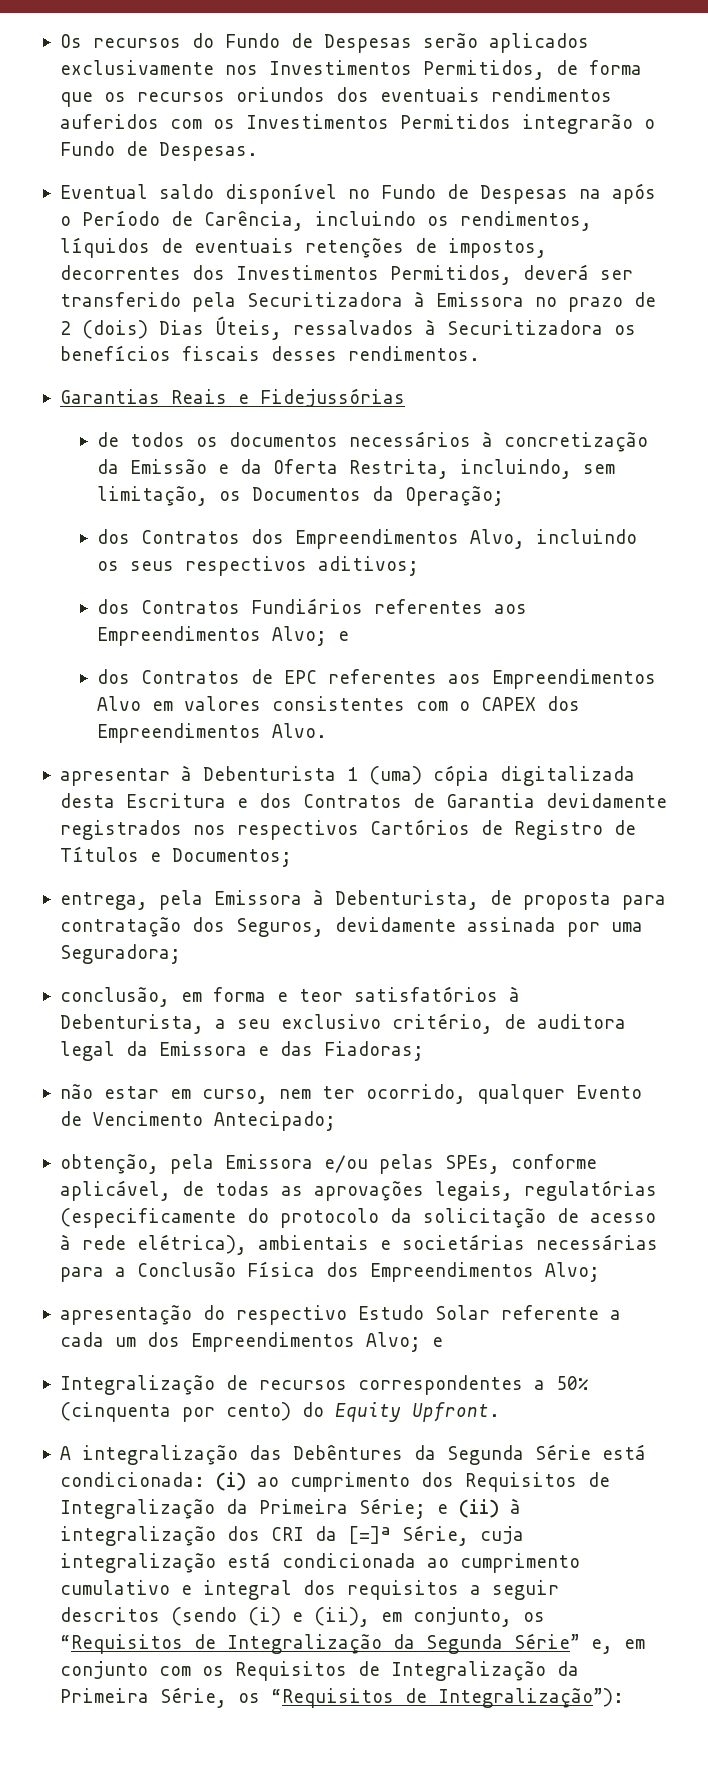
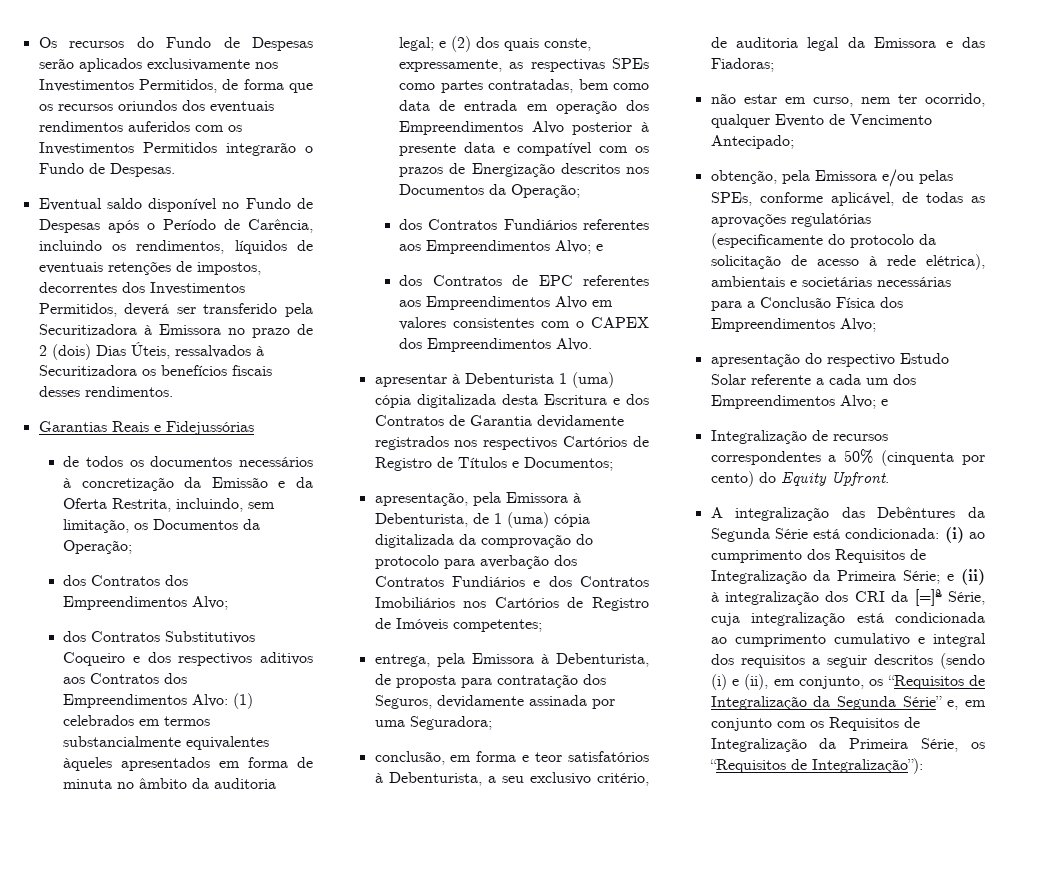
- Eventual saldo disponível no Fundo de Despesas na após o Período de Carência, incluindo os rendimentos, líquidos de eventuais retenções de impostos, decorrentes dos Investimentos Permitidos, deverá ser transferido pela Securitizadora à Emissora no prazo de 2 (dois) Dias Úteis, ressalvados à Securitizadora os benefícios fiscais desses rendimentos.
+ Eventual saldo disponível no Fundo de Despesas após o Período de Carência, incluindo os rendimentos, líquidos de eventuais retenções de impostos, decorrentes dos Investimentos Permitidos, deverá ser transferido pela Securitizadora à Emissora no prazo de 2 (dois) Dias Úteis, ressalvados à Securitizadora os benefícios fiscais desses rendimentos.
- dos Contratos dos Empreendimentos Alvo, incluindo os seus respectivos aditivos;
+ dos Contratos dos Empreendimentos Alvo;
+ dos Contratos Substitutivos Coqueiro e dos respectivos aditivos aos Contratos dos Empreendimentos Alvo: (1) celebrados em termos substancialmente equivalentes àqueles apresentados em forma de minuta no âmbito da auditoria legal; e (2) dos quais conste, expressamente, as respectivas SPEs como partes contratadas, bem como data de entrada em operação dos Empreendimentos Alvo posterior à presente data e compatível com os prazos de Energização descritos nos Documentos da Operação;
+ apresentação, pela Emissora à Debenturista, de 1 (uma) cópia digitalizada da comprovação do protocolo para averbação dos Contratos Fundiários e dos Contratos Imobiliários nos Cartórios de Registro de Imóveis competentes;
- conclusão, em forma e teor satisfatórios à Debenturista, a seu exclusivo critério, de auditora legal da Emissora e das Fiadoras;
+ conclusão, em forma e teor satisfatórios à Debenturista, a seu exclusivo critério, de auditoria legal da Emissora e das Fiadoras;
- obtenção, pela Emissora e/ou pelas SPEs, conforme aplicável, de todas as aprovações legais, regulatórias (especificamente do protocolo da solicitação de acesso à rede elétrica), ambientais e societárias necessárias para a Conclusão Física dos Empreendimentos Alvo;
+ obtenção, pela Emissora e/ou pelas SPEs, conforme aplicável, de todas as aprovações regulatórias (especificamente do protocolo da solicitação de acesso à rede elétrica), ambientais e societárias necessárias para a Conclusão Física dos Empreendimentos Alvo;

